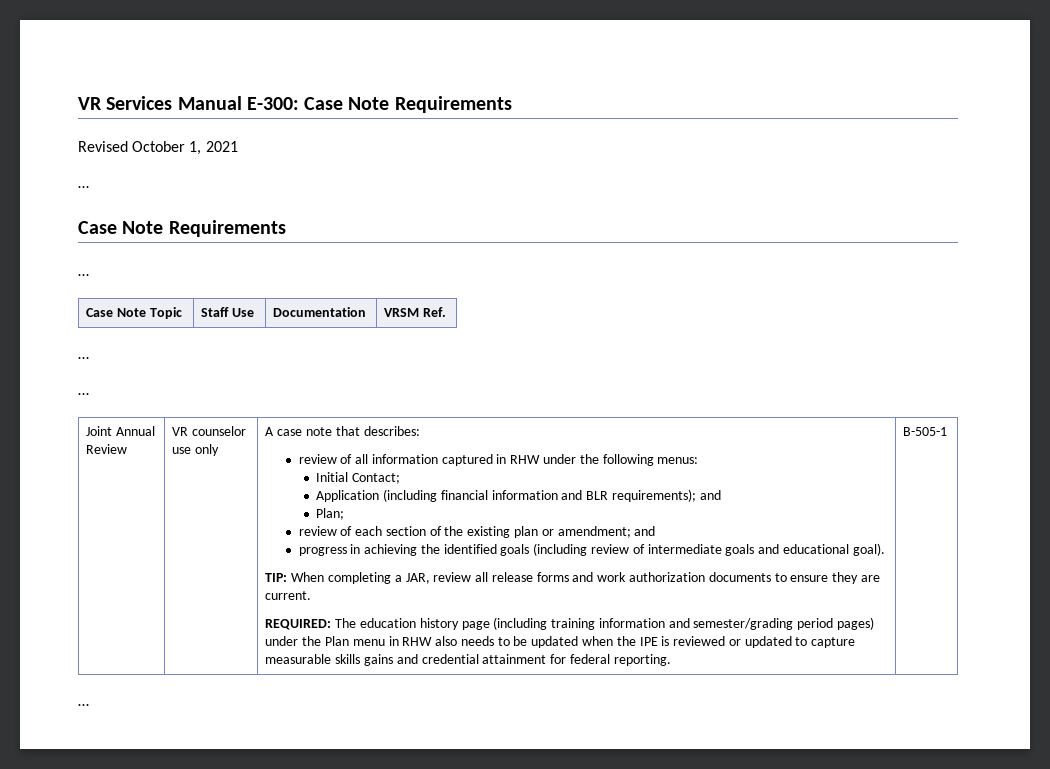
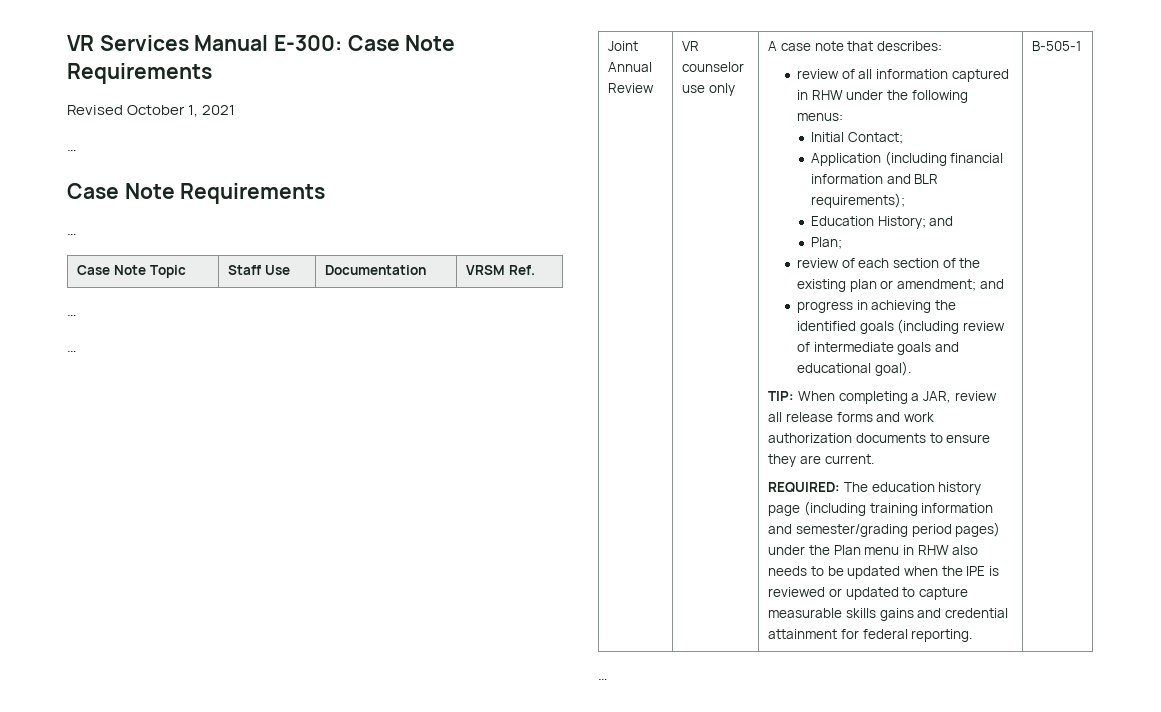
- Application (including financial information and BLR requirements); and
+ Application (including financial information and BLR requirements);
+ Education History; and

